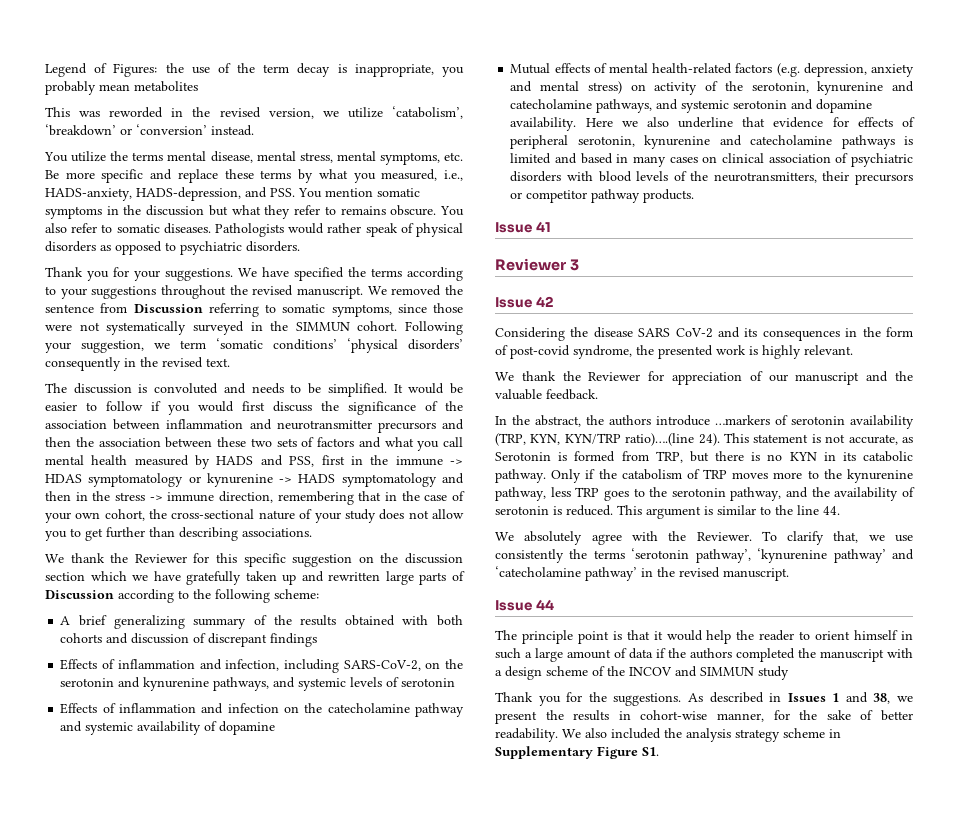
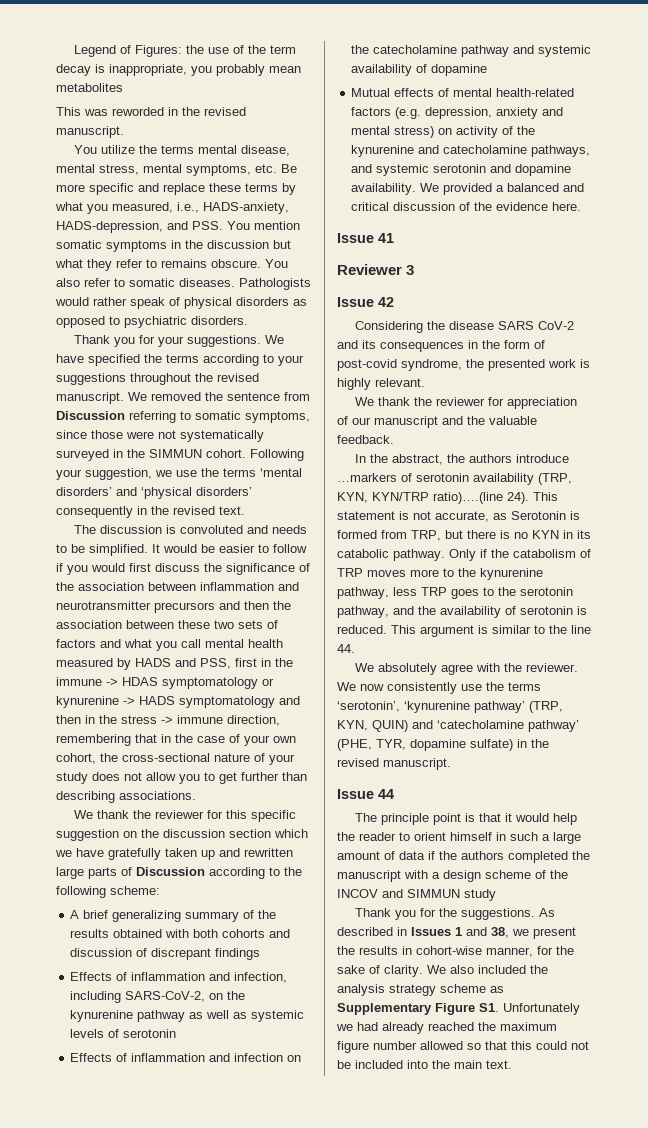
- This was reworded in the revised version, we utilize ‘catabolism’, ‘breakdown’ or ‘conversion’ instead.
+ This was reworded in the revised manuscript.
- Following your suggestion, we term ‘somatic conditions’ ‘physical disorders’ consequently in the revised text.
+ Following your suggestion, we use the terms ‘mental disorders’ and ‘physical disorders’ consequently in the revised text.
- We thank the Reviewer for this specific suggestion on the discussion section which we have gratefully taken up and rewritten large parts of Discussion according to the following scheme:
+ We thank the reviewer for this specific suggestion on the discussion section which we have gratefully taken up and rewritten large parts of Discussion according to the following scheme:
- Effects of inflammation and infection, including SARS-CoV-2, on the serotonin and kynurenine pathways, and systemic levels of serotonin
+ Effects of inflammation and infection, including SARS-CoV-2, on the kynurenine pathway as well as systemic levels of serotonin
- Mutual effects of mental health-related factors (e.g. depression, anxiety and mental stress) on activity of the serotonin, kynurenine and catecholamine pathways, and systemic serotonin and dopamine availability.
+ Mutual effects of mental health-related factors (e.g. depression, anxiety and mental stress) on activity of the kynurenine and catecholamine pathways, and systemic serotonin and dopamine availability.
- Here we also underline that evidence for effects of peripheral serotonin, kynurenine and catecholamine pathways is limited and based in many cases on clinical association of psychiatric disorders with blood levels of the neurotransmitters, their precursors or competitor pathway products.
+ We provided a balanced and critical discussion of the evidence here.
- We thank the Reviewer for appreciation of our manuscript and the valuable feedback.
+ We thank the reviewer for appreciation of our manuscript and the valuable feedback.
- We absolutely agree with the Reviewer. To clarify that, we use consistently the terms ‘serotonin pathway’, ‘kynurenine pathway’ and ‘catecholamine pathway’ in the revised manuscript.
+ We absolutely agree with the reviewer. We now consistently use the terms ‘serotonin’, ‘kynurenine pathway’ (TRP, KYN, QUIN) and ‘catecholamine pathway’ (PHE, TYR, dopamine sulfate) in the revised manuscript.
- As described in Issues 1 and 38, we present the results in cohort-wise manner, for the sake of better readability.
+ As described in Issues 1 and 38, we present the results in cohort-wise manner, for the sake of clarity.
- We also included the analysis strategy scheme in Supplementary Figure S1.
+ We also included the analysis strategy scheme as Supplementary Figure S1. Unfortunately we had already reached the maximum figure number allowed so that this could not be included into the main text.

